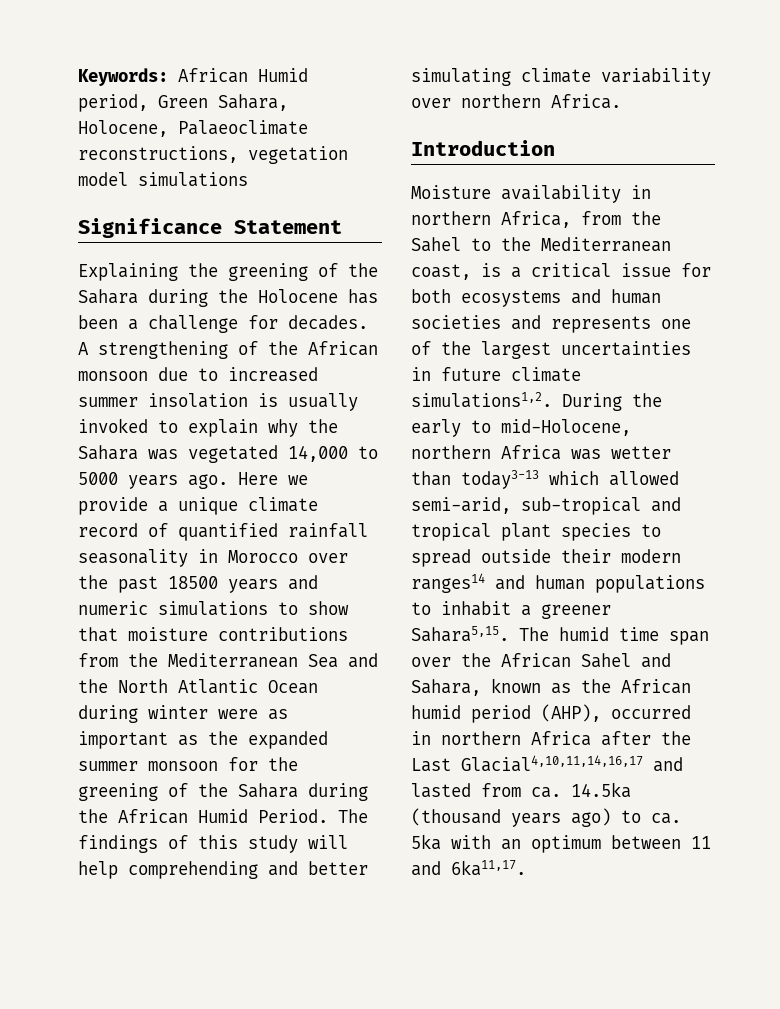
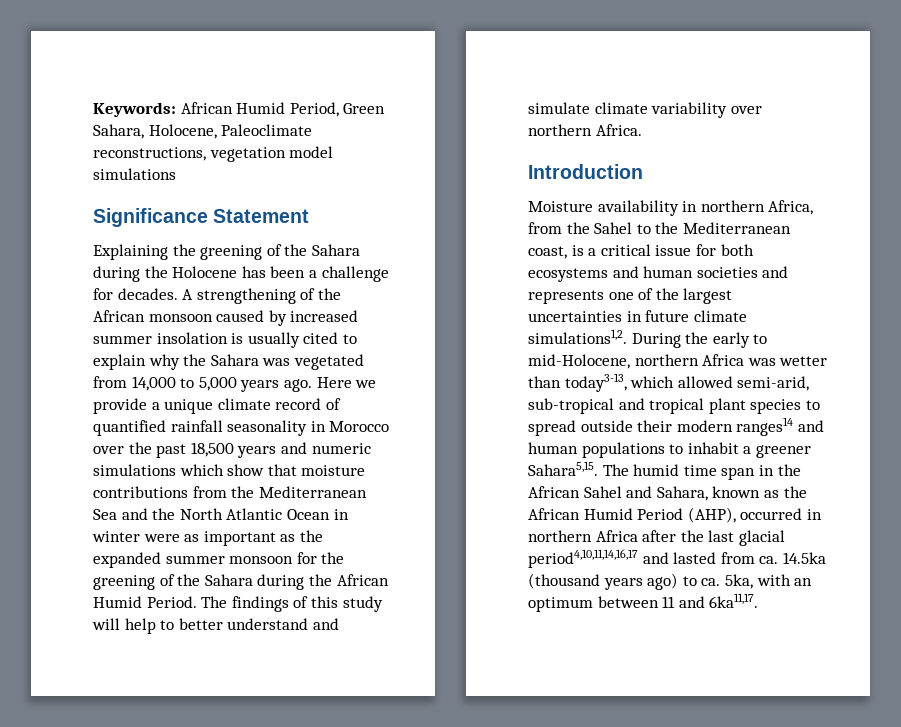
- Keywords: African Humid period, Green Sahara, Holocene, Palaeoclimate reconstructions, vegetation model simulations
+ Keywords: African Humid Period, Green Sahara, Holocene, Paleoclimate reconstructions, vegetation model simulations
- A strengthening of the African monsoon due to increased summer insolation is usually invoked to explain why the Sahara was vegetated 14,000 to 5000 years ago.
+ A strengthening of the African monsoon caused by increased summer insolation is usually cited to explain why the Sahara was vegetated from 14,000 to 5,000 years ago.
- Here we provide a unique climate record of quantified rainfall seasonality in Morocco over the past 18500 years and numeric simulations to show that moisture contributions from the Mediterranean Sea and the North Atlantic Ocean during winter were as important as the expanded summer monsoon for the greening of the Sahara during the African Humid Period.
+ Here we provide a unique climate record of quantified rainfall seasonality in Morocco over the past 18,500 years and numeric simulations which show that moisture contributions from the Mediterranean Sea and the North Atlantic Ocean in winter were as important as the expanded summer monsoon for the greening of the Sahara during the African Humid Period.
- The findings of this study will help comprehending and better simulating climate variability over northern Africa.
+ The findings of this study will help to better understand and simulate climate variability over northern Africa.
- During the early to mid-Holocene, northern Africa was wetter than today3-13 which allowed semi-arid, sub-tropical and tropical plant species to spread outside their modern ranges14 and human populations to inhabit a greener Sahara5,15.
+ During the early to mid-Holocene, northern Africa was wetter than today3-13, which allowed semi-arid, sub-tropical and tropical plant species to spread outside their modern ranges14 and human populations to inhabit a greener Sahara5,15.
- The humid time span over the African Sahel and Sahara, known as the African humid period (AHP), occurred in northern Africa after the Last Glacial4,10,11,14,16,17 and lasted from ca. 14.5ka (thousand years ago) to ca. 5ka with an optimum between 11 and 6ka11,17.
+ The humid time span in the African Sahel and Sahara, known as the African Humid Period (AHP), occurred in northern Africa after the last glacial period4,10,11,14,16,17 and lasted from ca. 14.5ka (thousand years ago) to ca. 5ka, with an optimum between 11 and 6ka11,17.

